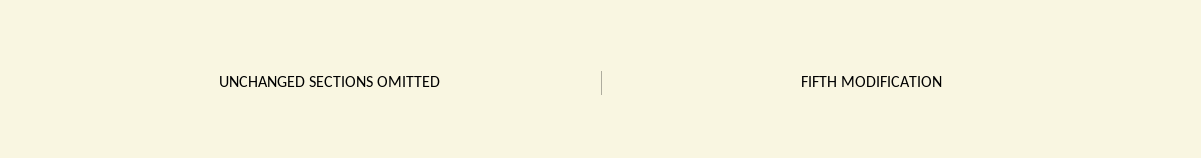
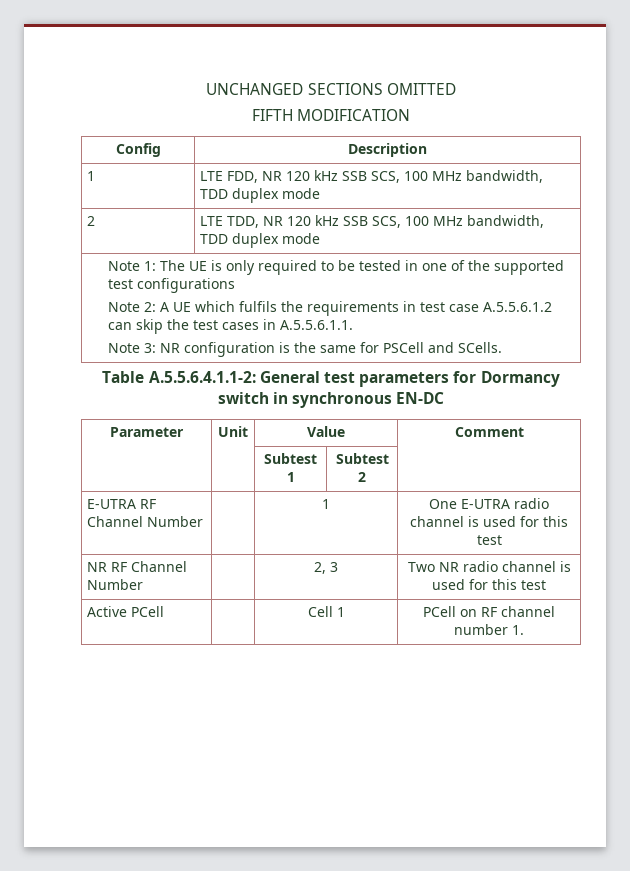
+ Config | Description
+ 1 | LTE FDD, NR 120 kHz SSB SCS, 100 MHz bandwidth, TDD duplex mode
+ 2 | LTE TDD, NR 120 kHz SSB SCS, 100 MHz bandwidth, TDD duplex mode
+ Note 1: The UE is only required to be tested in one of the supported test configurations
+ Note 2: A UE which fulfils the requirements in test case A.5.5.6.1.2 can skip the test cases in A.5.5.6.1.1.
+ Note 3: NR configuration is the same for PSCell and SCells.
+ Table A.5.5.6.4.1.1-2: General test parameters for Dormancy switch in synchronous EN-DC
+ Parameter | Unit | Value | Comment
+ | | Subtest 1 | Subtest 2 |
+ E-UTRA RF Channel Number | | 1 | One E-UTRA radio channel is used for this test
+ NR RF Channel Number | | 2, 3 | Two NR radio channel is used for this test
+ Active PCell | | Cell 1 | PCell on RF channel number 1.

